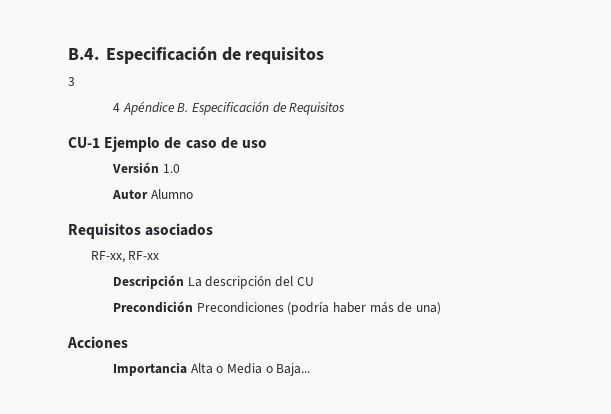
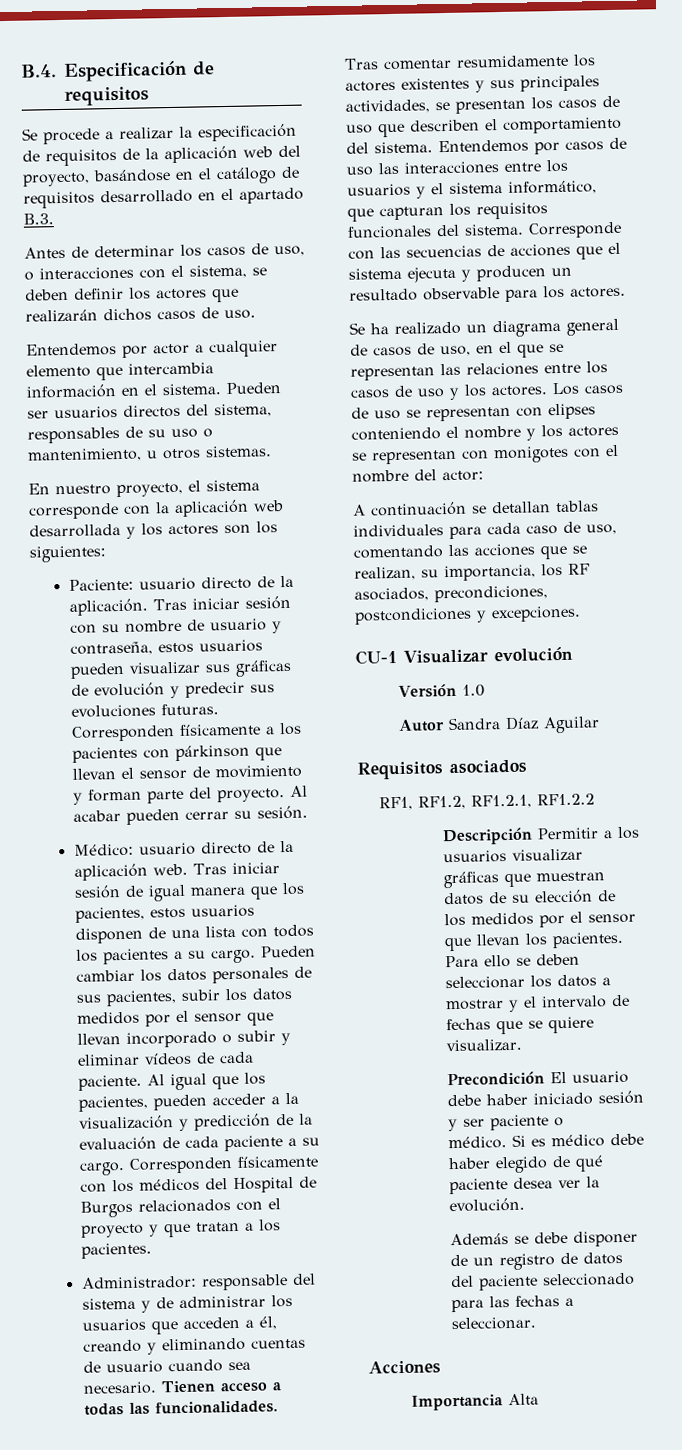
- 3
- 4 Apéndice B. Especificación de Requisitos
- CU-1 Ejemplo de caso de uso
+ Se procede a realizar la especificación de requisitos de la aplicación web del proyecto, basándose en el catálogo de requisitos desarrollado en el apartado B.3.
+ Antes de determinar los casos de uso, o interacciones con el sistema, se deben definir los actores que realizarán dichos casos de uso.
+ Entendemos por actor a cualquier elemento que intercambia información en el sistema. Pueden ser usuarios directos del sistema, responsables de su uso o mantenimiento, u otros sistemas.
+ En nuestro proyecto, el sistema corresponde con la aplicación web desarrollada y los actores son los siguientes:
+ Paciente: usuario directo de la aplicación. Tras iniciar sesión con su nombre de usuario y contraseña, estos usuarios pueden visualizar sus gráficas de evolución y predecir sus evoluciones futuras. Corresponden físicamente a los pacientes con párkinson que llevan el sensor de movimiento y forman parte del proyecto. Al acabar pueden cerrar su sesión.
+ Médico: usuario directo de la aplicación web. Tras iniciar sesión de igual manera que los pacientes, estos usuarios disponen de una lista con todos los pacientes a su cargo. Pueden cambiar los datos personales de sus pacientes, subir los datos medidos por el sensor que llevan incorporado o subir y eliminar vídeos de cada paciente. Al igual que los pacientes, pueden acceder a la visualización y predicción de la evaluación de cada paciente a su cargo. Corresponden físicamente con los médicos del Hospital de Burgos relacionados con el proyecto y que tratan a los pacientes.
+ Administrador: responsable del sistema y de administrar los usuarios que acceden a él, creando y eliminando cuentas de usuario cuando sea necesario. Tienen acceso a todas las funcionalidades.
+ Tras comentar resumidamente los actores existentes y sus principales actividades, se presentan los casos de uso que describen el comportamiento del sistema. Entendemos por casos de uso las interacciones entre los usuarios y el sistema informático, que capturan los requisitos funcionales del sistema. Corresponde con las secuencias de acciones que el sistema ejecuta y producen un resultado observable para los actores.
+ Se ha realizado un diagrama general de casos de uso, en el que se representan las relaciones entre los casos de uso y los actores. Los casos de uso se representan con elipses conteniendo el nombre y los actores se representan con monigotes con el nombre del actor:
+ A continuación se detallan tablas individuales para cada caso de uso, comentando las acciones que se realizan, su importancia, los RF asociados, precondiciones, postcondiciones y excepciones.
+ CU-1 Visualizar evolución
- Autor Alumno
+ Autor Sandra Díaz Aguilar
- RF-xx, RF-xx
- Descripción La descripción del CU
- Precondición Precondiciones (podría haber más de una)
+ RF1, RF1.2, RF1.2.1, RF1.2.2
+ Descripción Permitir a los usuarios visualizar gráficas que muestran datos de su elección de los medidos por el sensor que llevan los pacientes. Para ello se deben seleccionar los datos a mostrar y el intervalo de fechas que se quiere visualizar.
+ Precondición El usuario debe haber iniciado sesión y ser paciente o
+ médico. Si es médico debe haber elegido de qué paciente desea ver la evolución.
+ Además se debe disponer de un registro de datos del paciente seleccionado para las fechas a seleccionar.
- Importancia Alta o Media o Baja...
+ Importancia Alta

